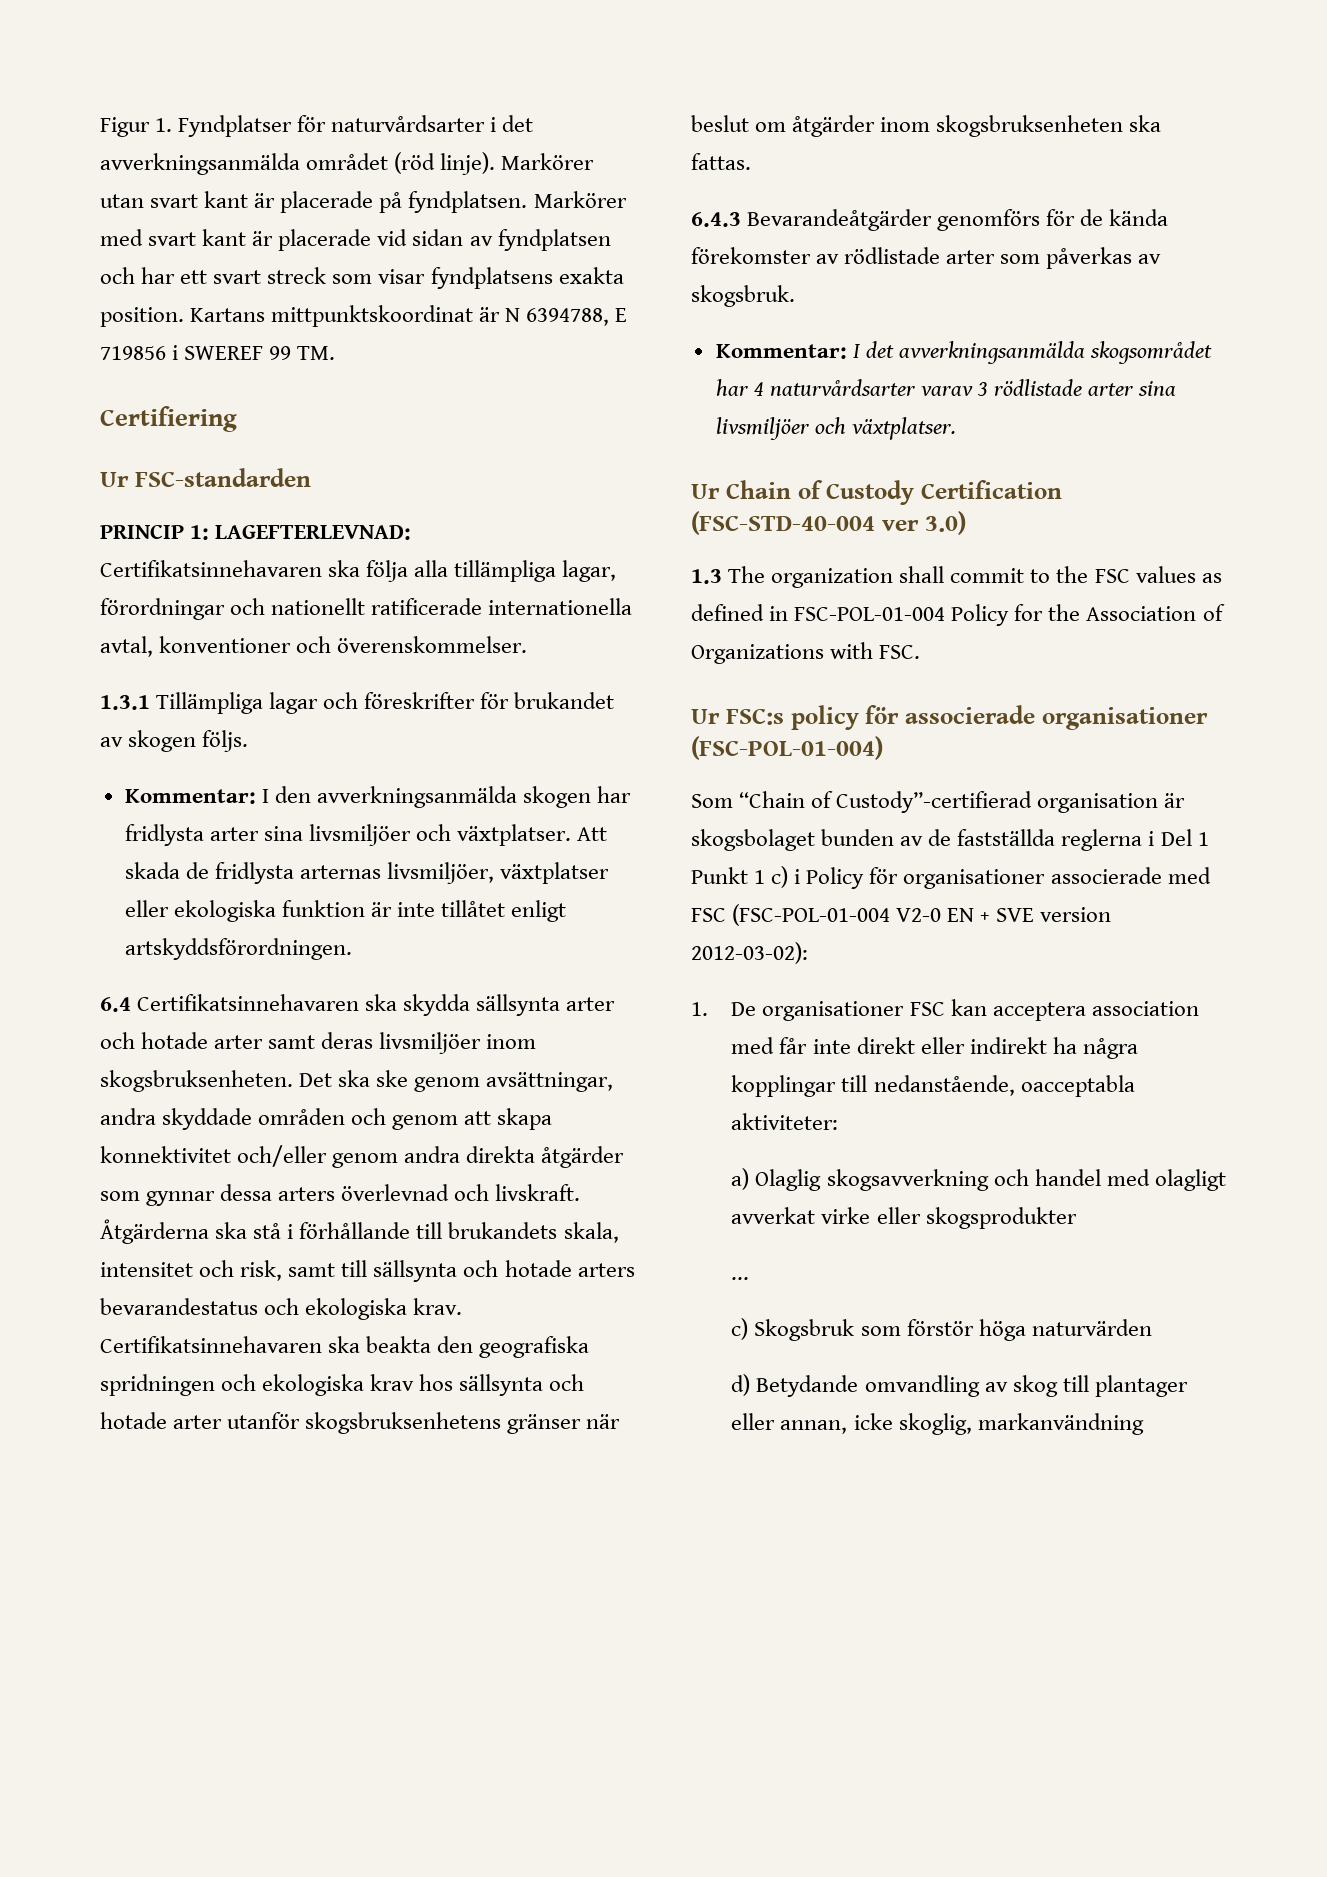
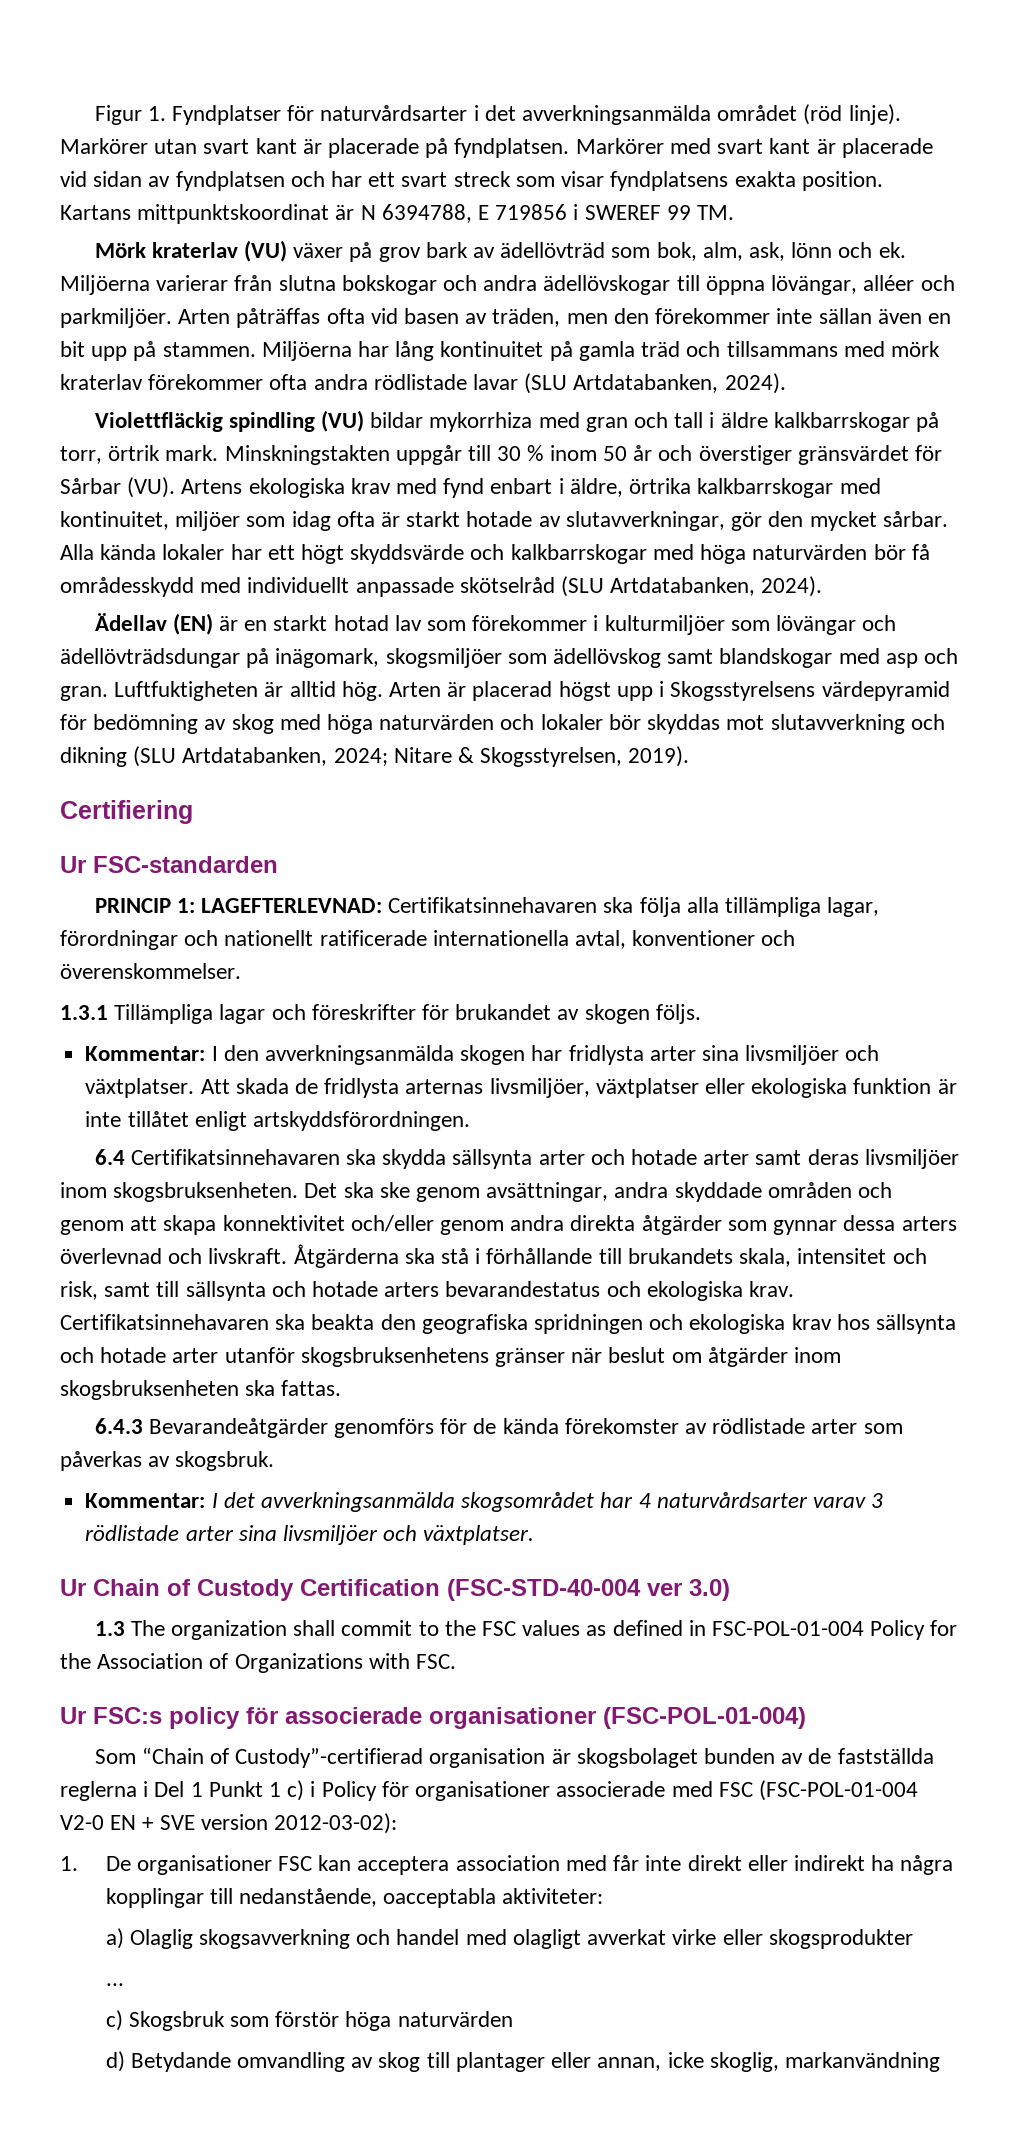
+ Mörk kraterlav (VU) växer på grov bark av ädellövträd som bok, alm, ask, lönn och ek. Miljöerna varierar från slutna bokskogar och andra ädellövskogar till öppna lövängar, alléer och parkmiljöer. Arten påträffas ofta vid basen av träden, men den förekommer inte sällan även en bit upp på stammen. Miljöerna har lång kontinuitet på gamla träd och tillsammans med mörk kraterlav förekommer ofta andra rödlistade lavar (SLU Artdatabanken, 2024).
+ Violettfläckig spindling (VU) bildar mykorrhiza med gran och tall i äldre kalkbarrskogar på torr, örtrik mark. Minskningstakten uppgår till 30 % inom 50 år och överstiger gränsvärdet för Sårbar (VU). Artens ekologiska krav med fynd enbart i äldre, örtrika kalkbarrskogar med kontinuitet, miljöer som idag ofta är starkt hotade av slutavverkningar, gör den mycket sårbar. Alla kända lokaler har ett högt skyddsvärde och kalkbarrskogar med höga naturvärden bör få områdesskydd med individuellt anpassade skötselråd (SLU Artdatabanken, 2024).
+ Ädellav (EN) är en starkt hotad lav som förekommer i kulturmiljöer som lövängar och ädellövträdsdungar på inägomark, skogsmiljöer som ädellövskog samt blandskogar med asp och gran. Luftfuktigheten är alltid hög. Arten är placerad högst upp i Skogsstyrelsens värdepyramid för bedömning av skog med höga naturvärden och lokaler bör skyddas mot slutavverkning och dikning (SLU Artdatabanken, 2024; Nitare & Skogsstyrelsen, 2019).

